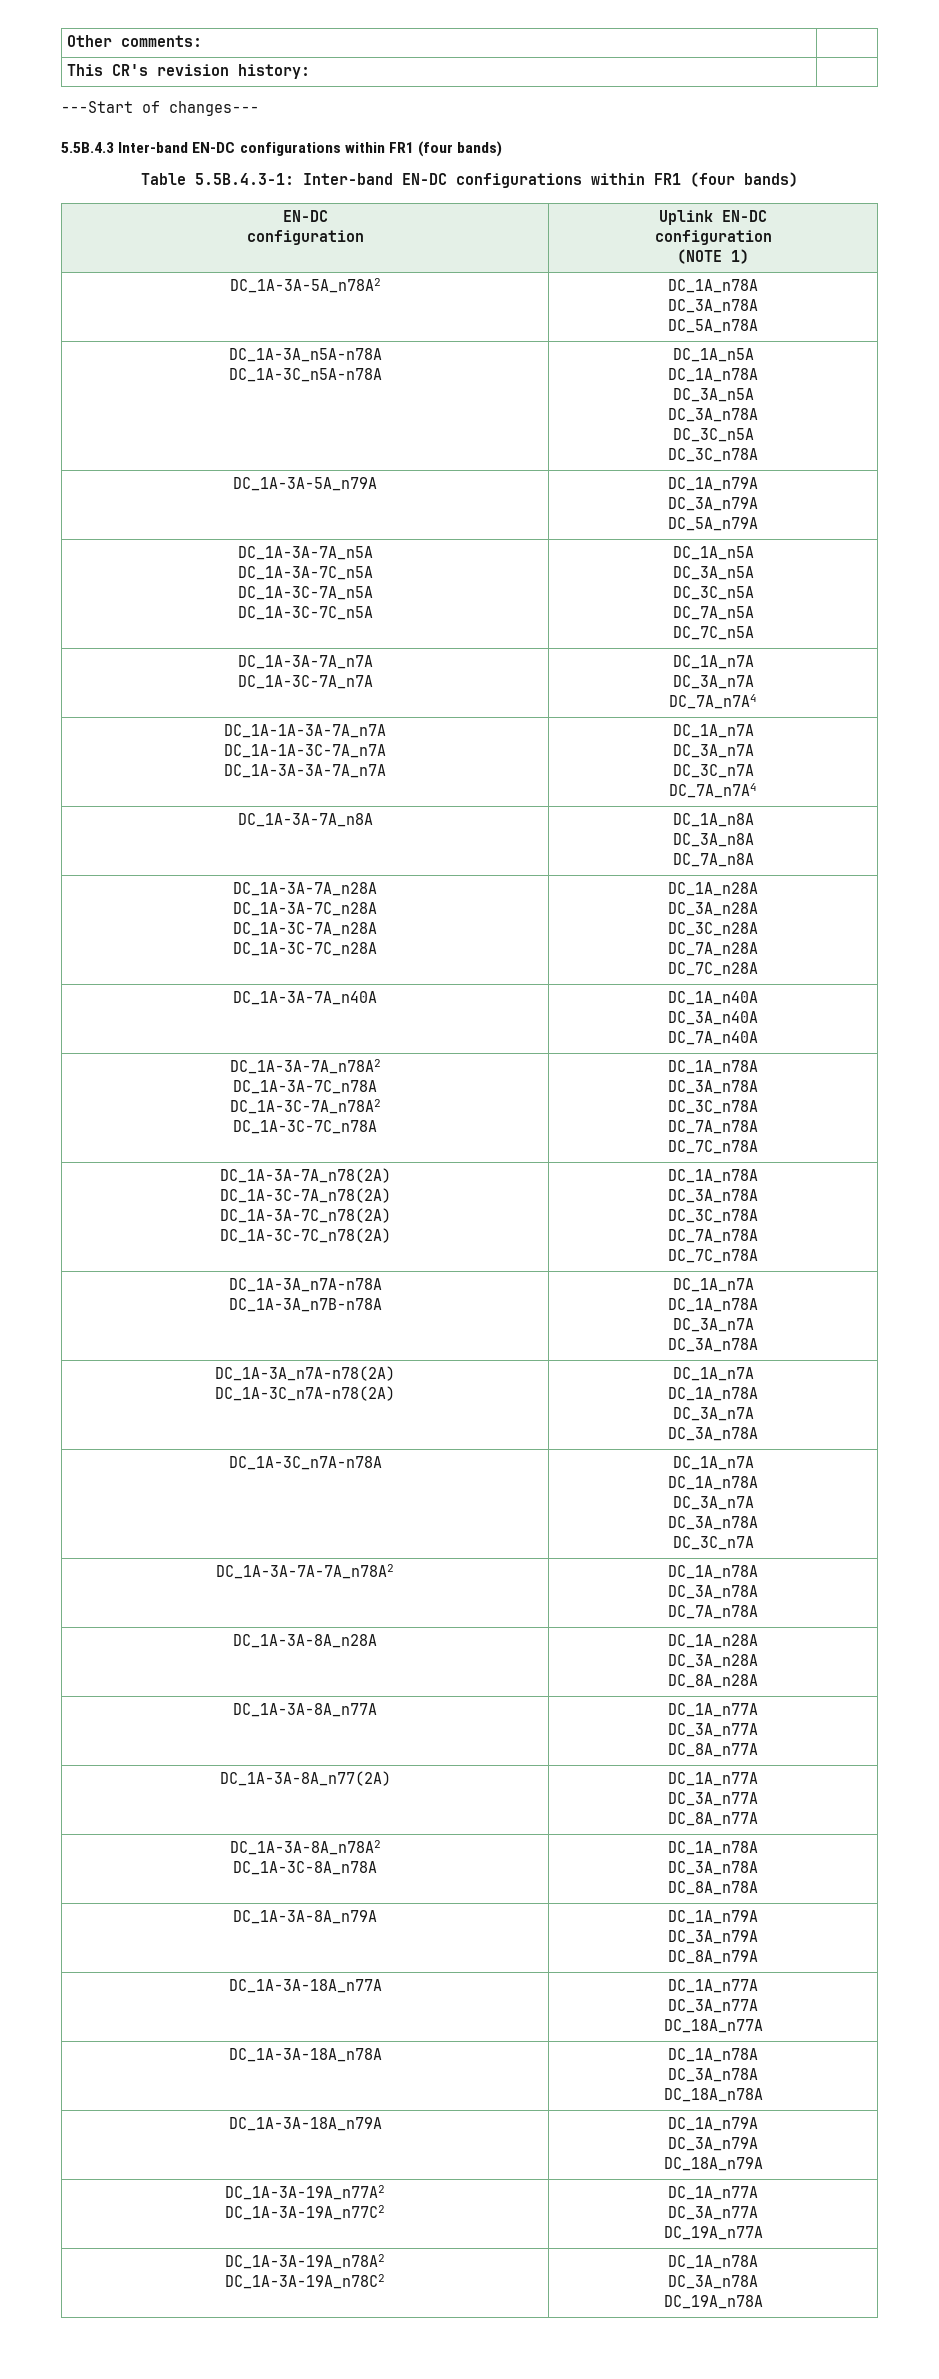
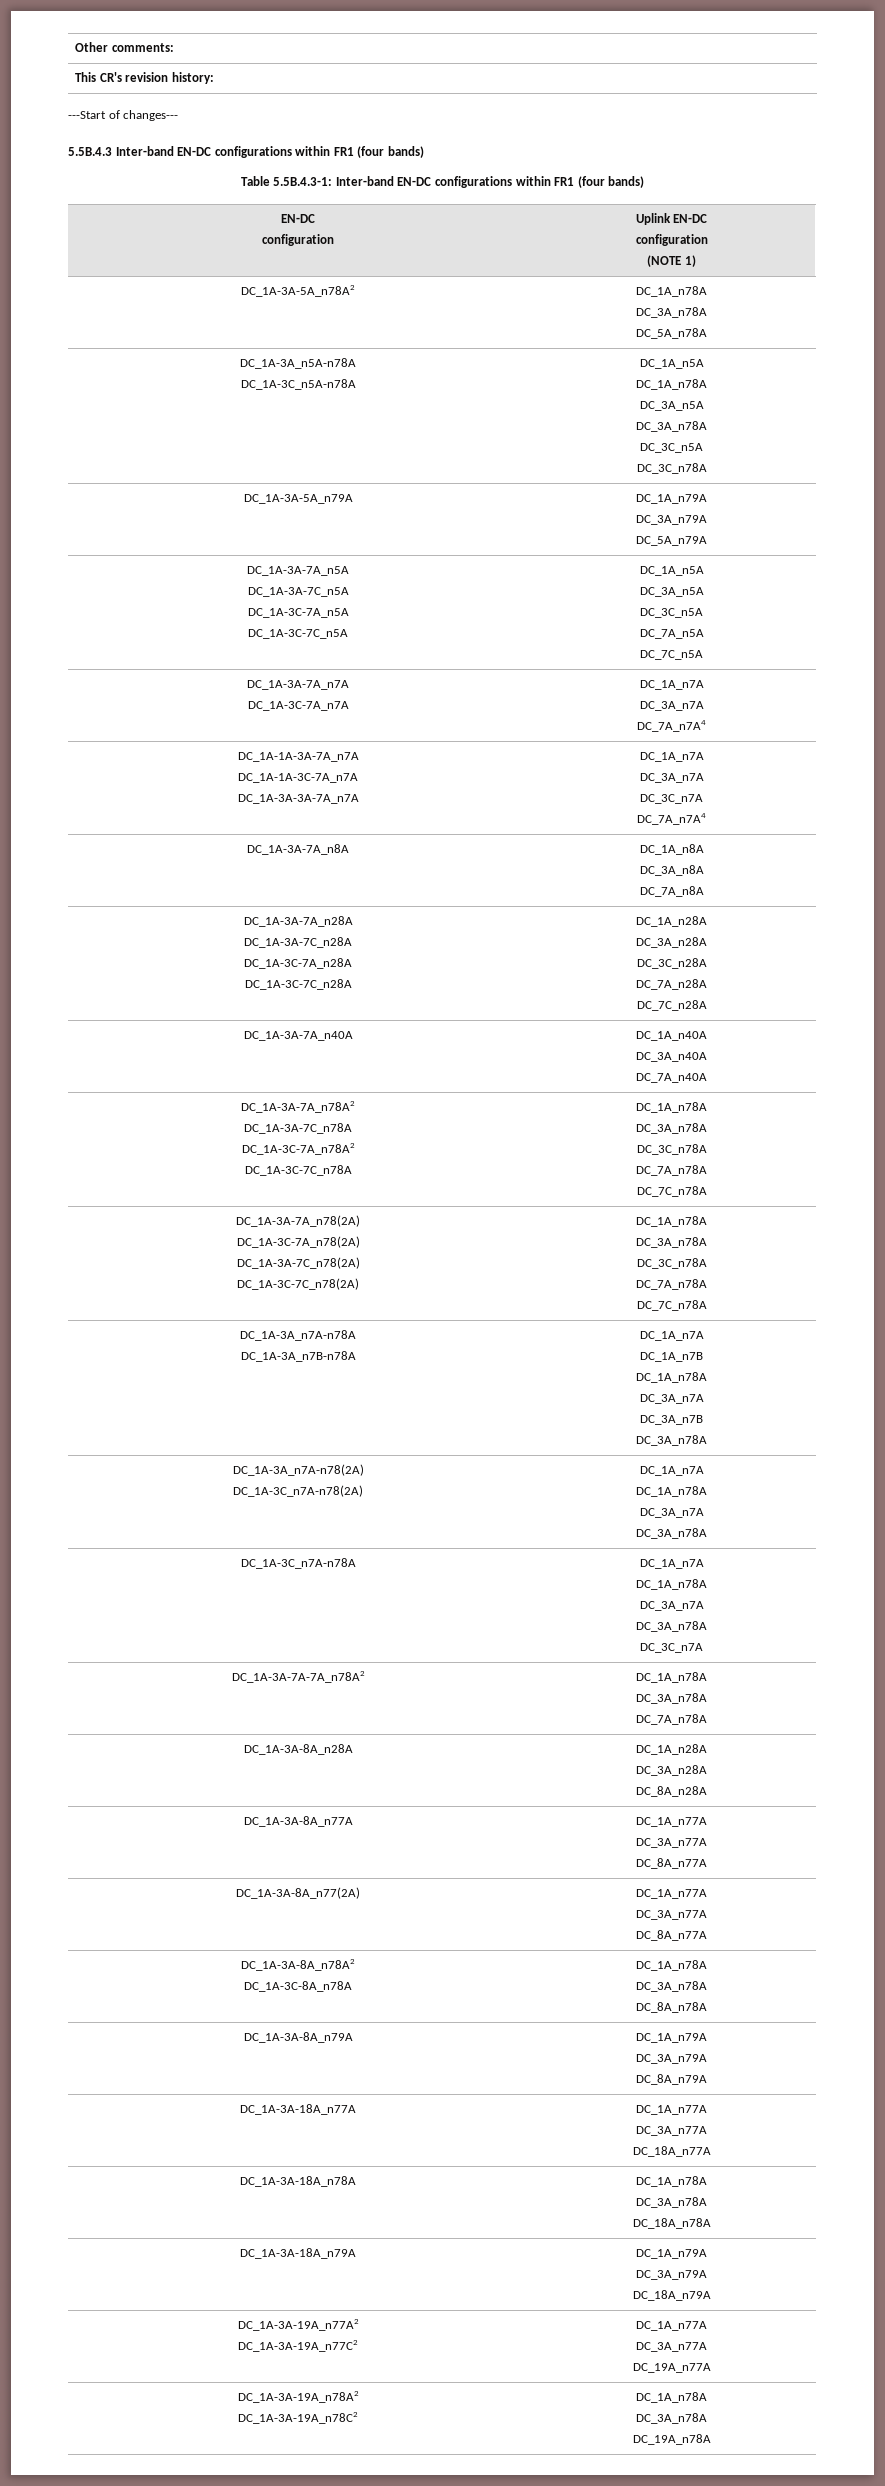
  DC_1A-3A_n7A-n78A
  DC_1A-3A_n7B-n78A | DC_1A_n7A
+ DC_1A_n7B
  DC_1A_n78A
  DC_3A_n7A
+ DC_3A_n7B

